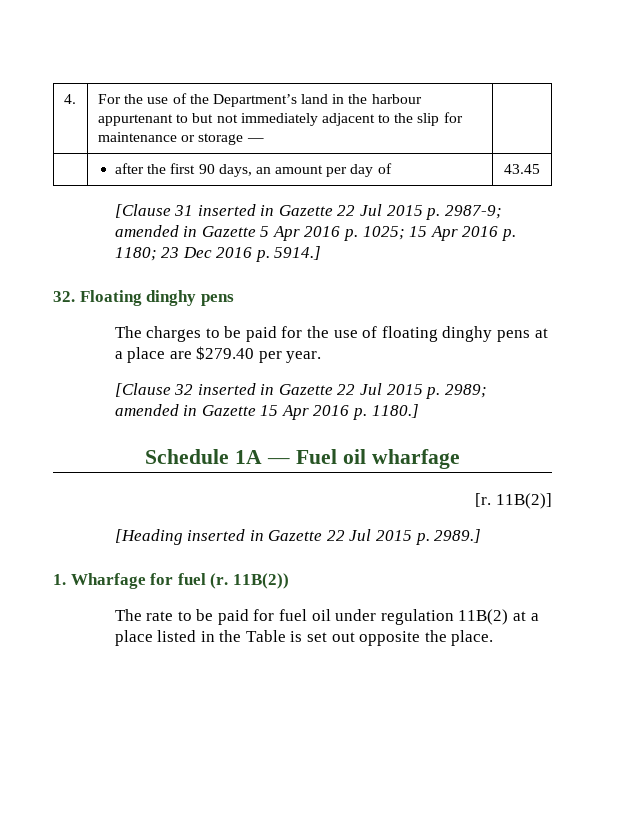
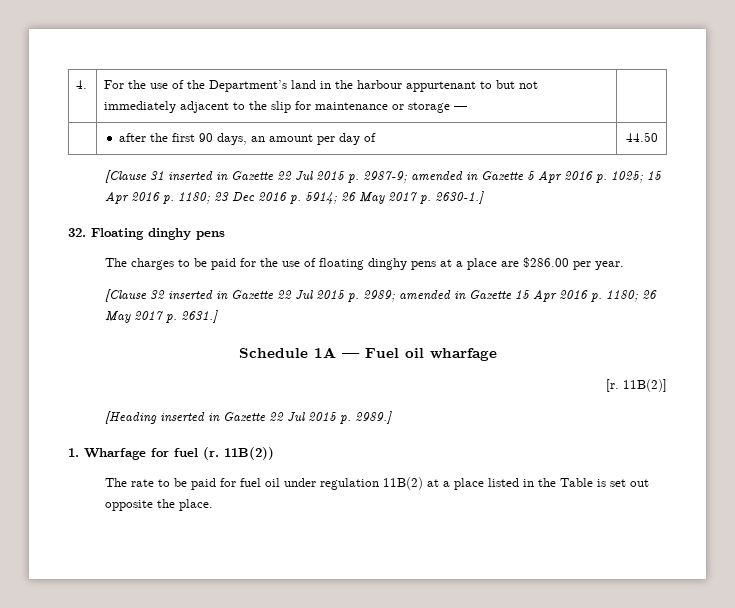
- | after the first 90 days, an amount per day of | 43.45
+ | after the first 90 days, an amount per day of | 44.50
- [Clause 31 inserted in Gazette 22 Jul 2015 p. 2987-9; amended in Gazette 5 Apr 2016 p. 1025; 15 Apr 2016 p. 1180; 23 Dec 2016 p. 5914.]
+ [Clause 31 inserted in Gazette 22 Jul 2015 p. 2987-9; amended in Gazette 5 Apr 2016 p. 1025; 15 Apr 2016 p. 1180; 23 Dec 2016 p. 5914; 26 May 2017 p. 2630-1.]
- The charges to be paid for the use of floating dinghy pens at a place are $279.40 per year.
+ The charges to be paid for the use of floating dinghy pens at a place are $286.00 per year.
- [Clause 32 inserted in Gazette 22 Jul 2015 p. 2989; amended in Gazette 15 Apr 2016 p. 1180.]
+ [Clause 32 inserted in Gazette 22 Jul 2015 p. 2989; amended in Gazette 15 Apr 2016 p. 1180; 26 May 2017 p. 2631.]

